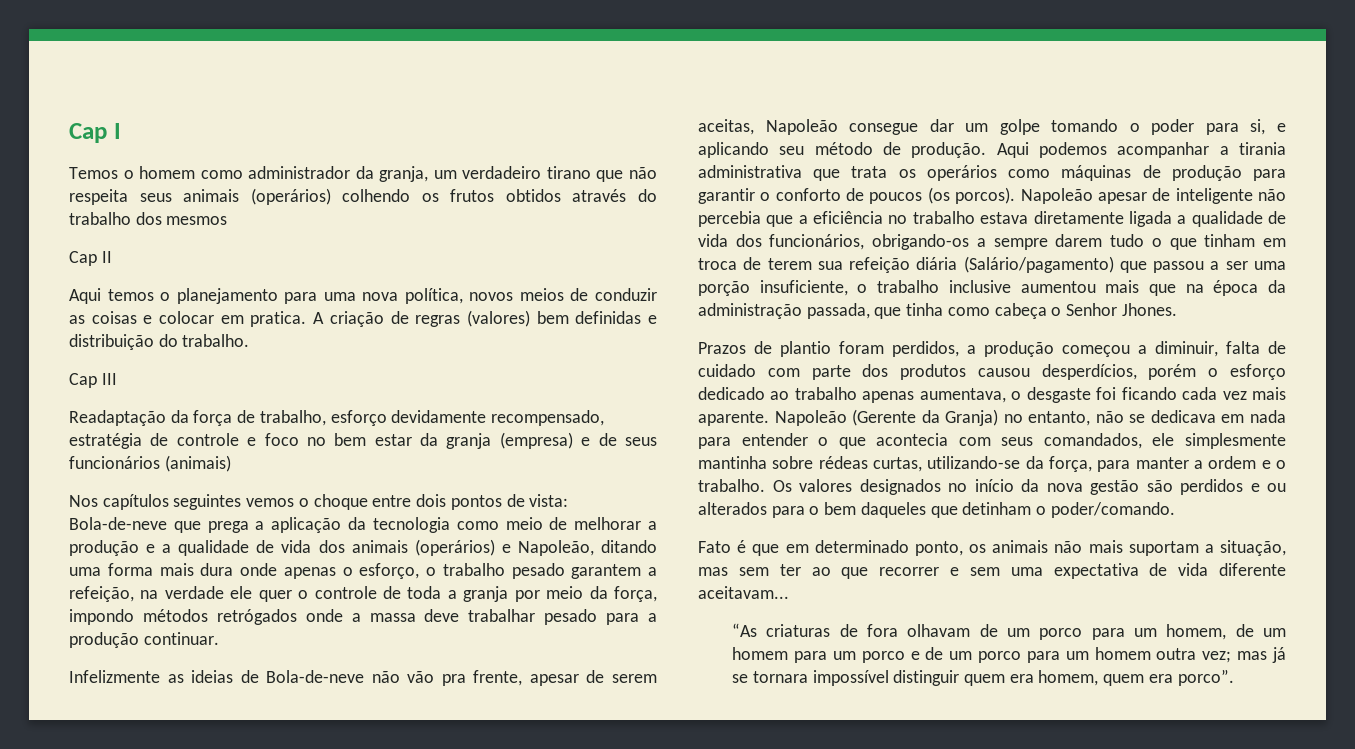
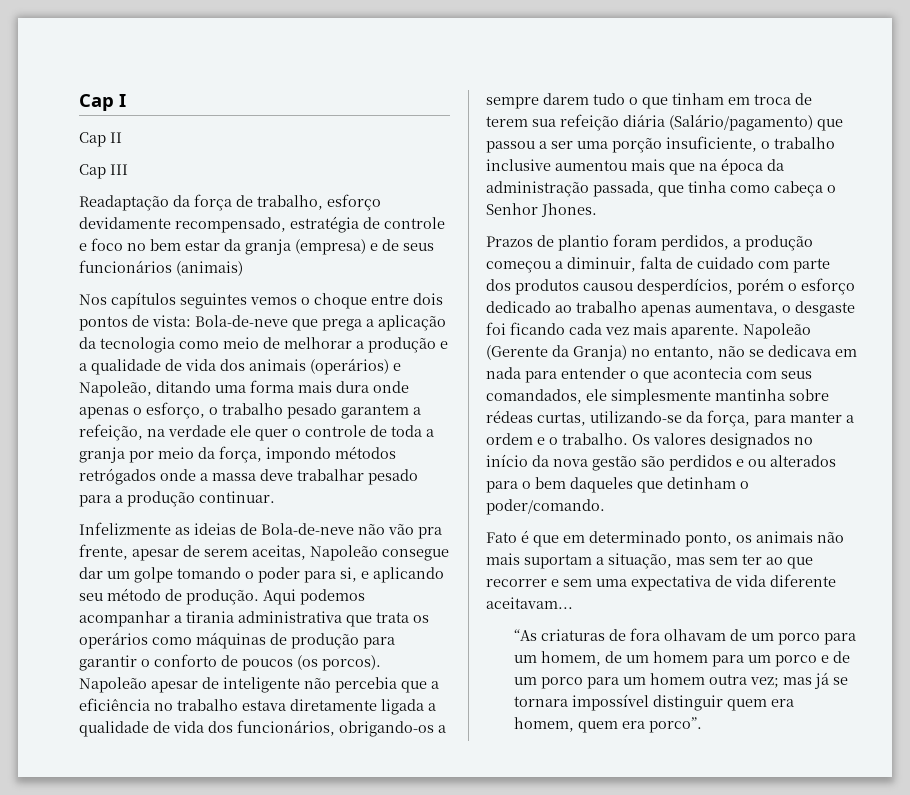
- Temos o homem como administrador da granja, um verdadeiro tirano que não respeita seus animais (operários) colhendo os frutos obtidos através do trabalho dos mesmos
  Cap II
- Aqui temos o planejamento para uma nova política, novos meios de conduzir as coisas e colocar em pratica. A criação de regras (valores) bem definidas e distribuição do trabalho.

